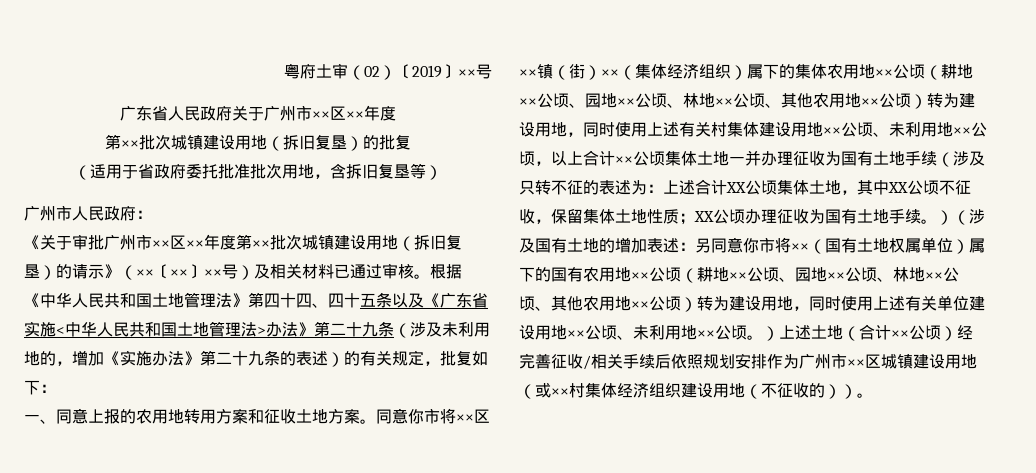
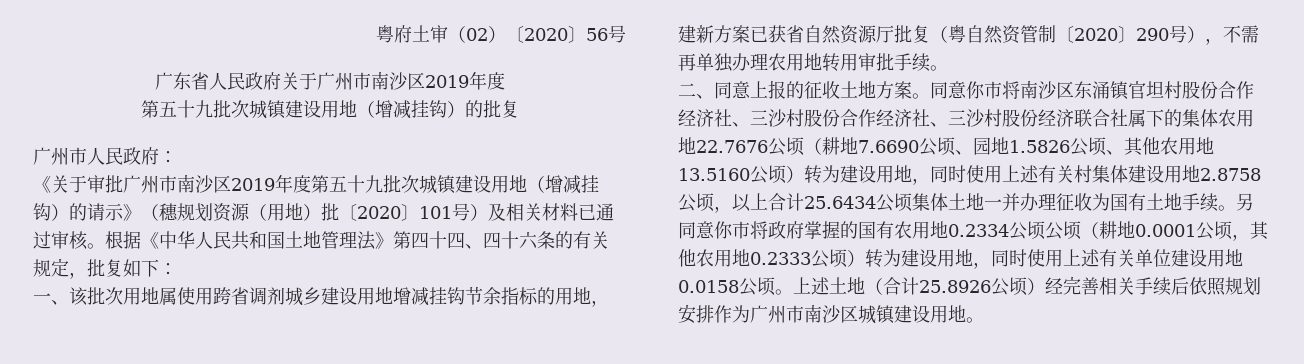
- 粤府土审（02）〔2019〕××号
+ 粤府土审（02）〔2020〕56号
- 广东省人民政府关于广州市××区××年度
+ 广东省人民政府关于广州市南沙区2019年度
- 第××批次城镇建设用地（拆旧复垦）的批复
+ 第五十九批次城镇建设用地（增减挂钩）的批复
- （适用于省政府委托批准批次用地，含拆旧复垦等）
- 《关于审批广州市××区××年度第××批次城镇建设用地（拆旧复垦）的请示》（××〔××〕××号）及相关材料已通过审核。
+ 《关于审批广州市南沙区2019年度第五十九批次城镇建设用地（增减挂钩）的请示》（穗规划资源（用地）批〔2020〕101号）及相关材料已通过审核。
- 根据《中华人民共和国土地管理法》第四十四、四十五条以及《广东省实施<中华人民共和国土地管理法>办法》第二十九条（涉及未利用地的，增加《实施办法》第二十九条的表述）的有关规定，批复如下：
+ 根据《中华人民共和国土地管理法》第四十四、四十六条的有关规定，批复如下：
- 一、同意上报的农用地转用方案和征收土地方案。
+ 一、该批次用地属使用跨省调剂城乡建设用地增减挂钩节余指标的用地，建新方案已获省自然资源厅批复（粤自然资管制〔2020〕290号），不需再单独办理农用地转用审批手续。
+ 二、同意上报的征收土地方案。
- 同意你市将××区××镇（街）××（集体经济组织）属下的集体农用地××公顷（耕地××公顷、园地××公顷、林地××公顷、其他农用地××公顷）转为建设用地，同时使用上述有关村集体建设用地××公顷、未利用地××公顷，以上合计××公顷集体土地一并办理征收为国有土地手续（涉及只转不征的表述为：上述合计XX公顷集体土地，其中XX公顷不征收，保留集体土地性质；XX公顷办理征收为国有土地手续。）（涉及国有土地的增加表述：另同意你市将××（国有土地权属单位）属下的国有农用地××公顷（耕地××公顷、园地××公顷、林地××公顷、其他农用地××公顷）转为建设用地，同时使用上述有关单位建设用地××公顷、未利用地××公顷。）上述土地（合计××公顷）经完善征收/相关手续后依照规划安排作为广州市××区城镇建设用地（或××村集体经济组织建设用地（不征收的））。
+ 同意你市将南沙区东涌镇官坦村股份合作经济社、三沙村股份合作经济社、三沙村股份经济联合社属下的集体农用地22.7676公顷（耕地7.6690公顷、园地1.5826公顷、其他农用地13.5160公顷）转为建设用地，同时使用上述有关村集体建设用地2.8758公顷，以上合计25.6434公顷集体土地一并办理征收为国有土地手续。另同意你市将政府掌握的国有农用地0.2334公顷公顷（耕地0.0001公顷，其他农用地0.2333公顷）转为建设用地，同时使用上述有关单位建设用地0.0158公顷。上述土地（合计25.8926公顷）经完善相关手续后依照规划安排作为广州市南沙区城镇建设用地。

